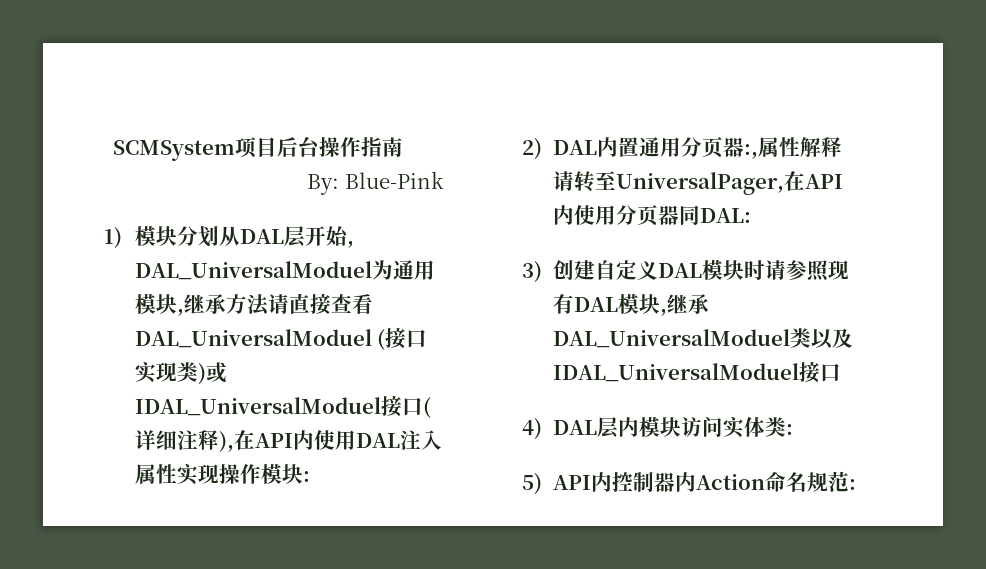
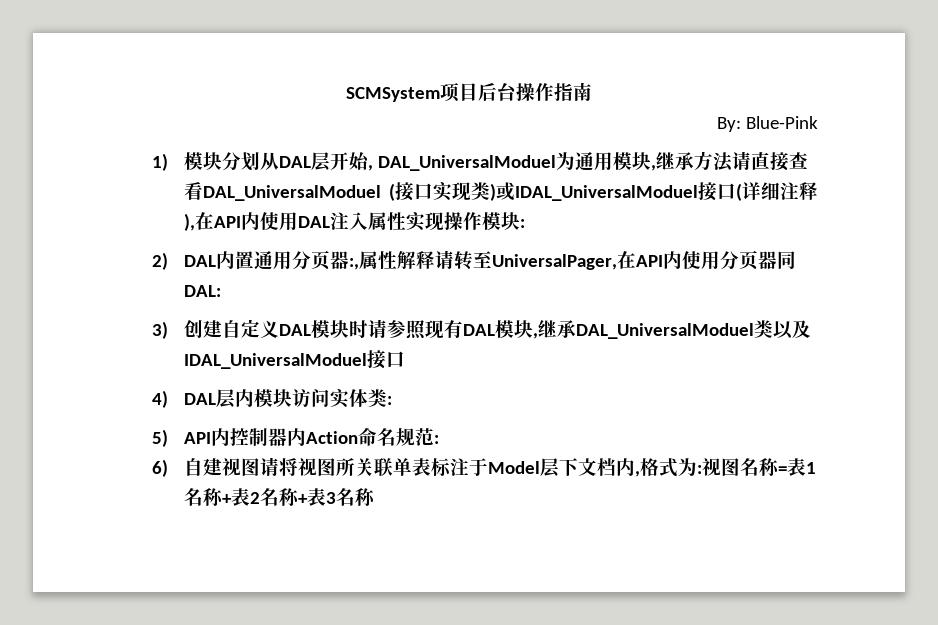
+ 6)自建视图请将视图所关联单表标注于Model层下文档内,格式为:视图名称=表1名称+表2名称+表3名称

